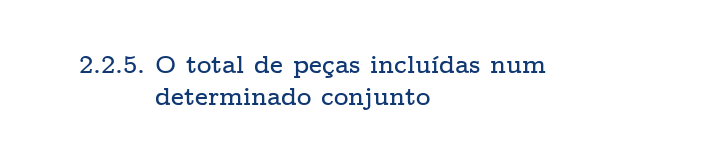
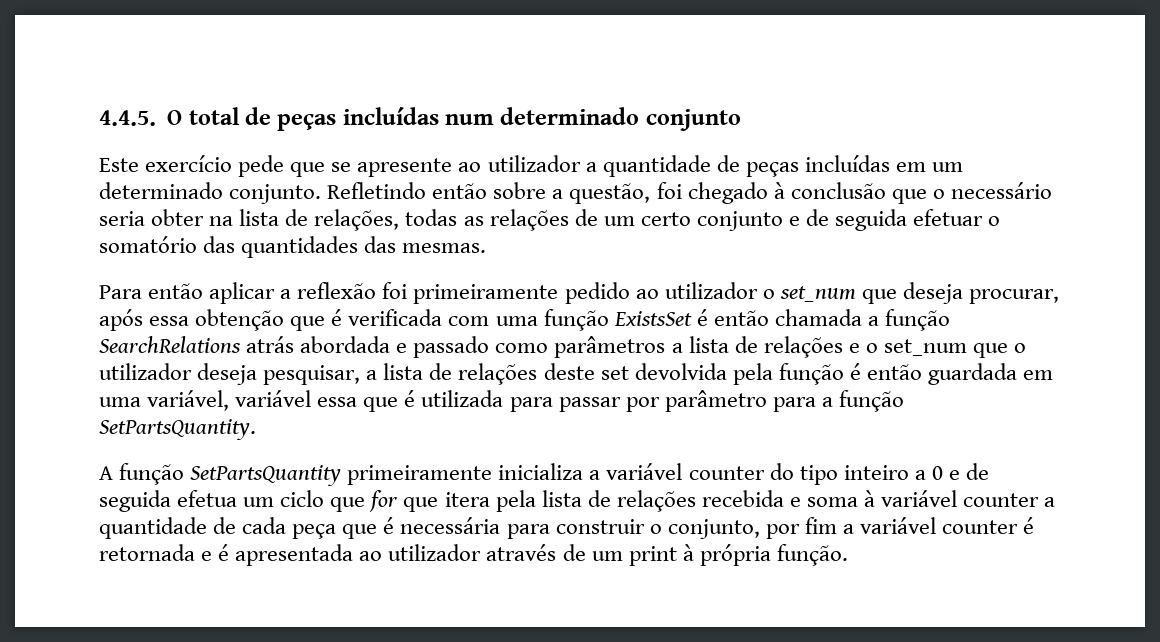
- 2.2.5. O total de peças incluídas num determinado conjunto
+ 4.4.5. O total de peças incluídas num determinado conjunto
+ Este exercício pede que se apresente ao utilizador a quantidade de peças incluídas em um determinado conjunto. Refletindo então sobre a questão, foi chegado à conclusão que o necessário seria obter na lista de relações, todas as relações de um certo conjunto e de seguida efetuar o somatório das quantidades das mesmas.
+ Para então aplicar a reflexão foi primeiramente pedido ao utilizador o set_num que deseja procurar, após essa obtenção que é verificada com uma função ExistsSet é então chamada a função SearchRelations atrás abordada e passado como parâmetros a lista de relações e o set_num que o utilizador deseja pesquisar, a lista de relações deste set devolvida pela função é então guardada em uma variável, variável essa que é utilizada para passar por parâmetro para a função SetPartsQuantity.
+ A função SetPartsQuantity primeiramente inicializa a variável counter do tipo inteiro a 0 e de seguida efetua um ciclo que for que itera pela lista de relações recebida e soma à variável counter a quantidade de cada peça que é necessária para construir o conjunto, por fim a variável counter é retornada e é apresentada ao utilizador através de um print à própria função.

